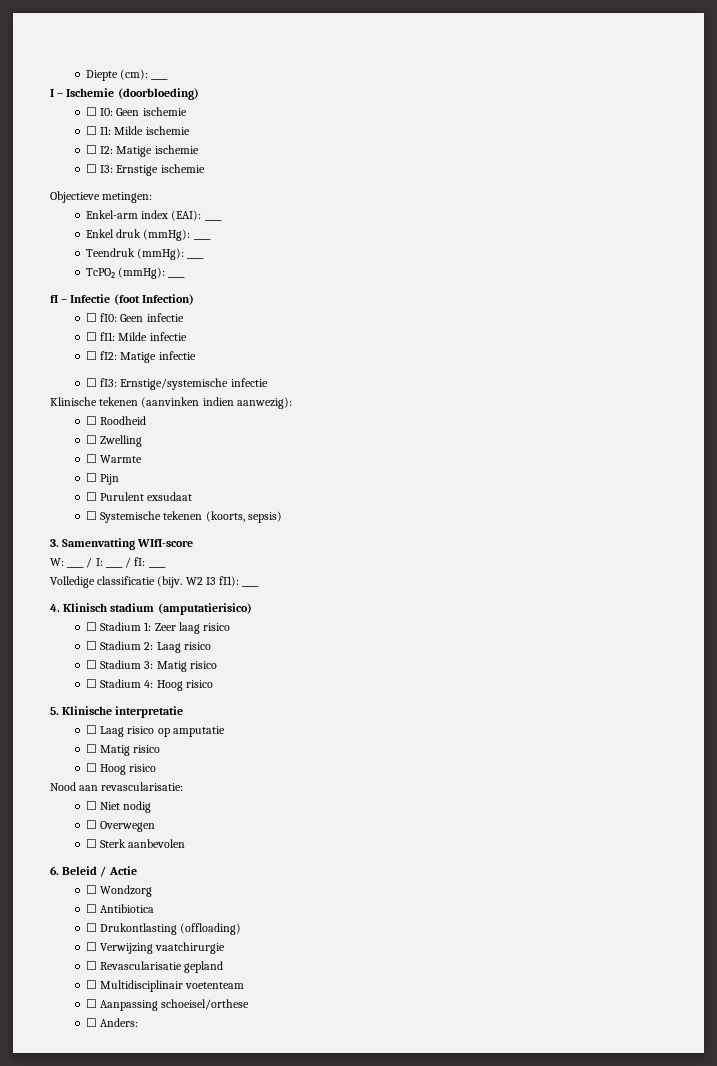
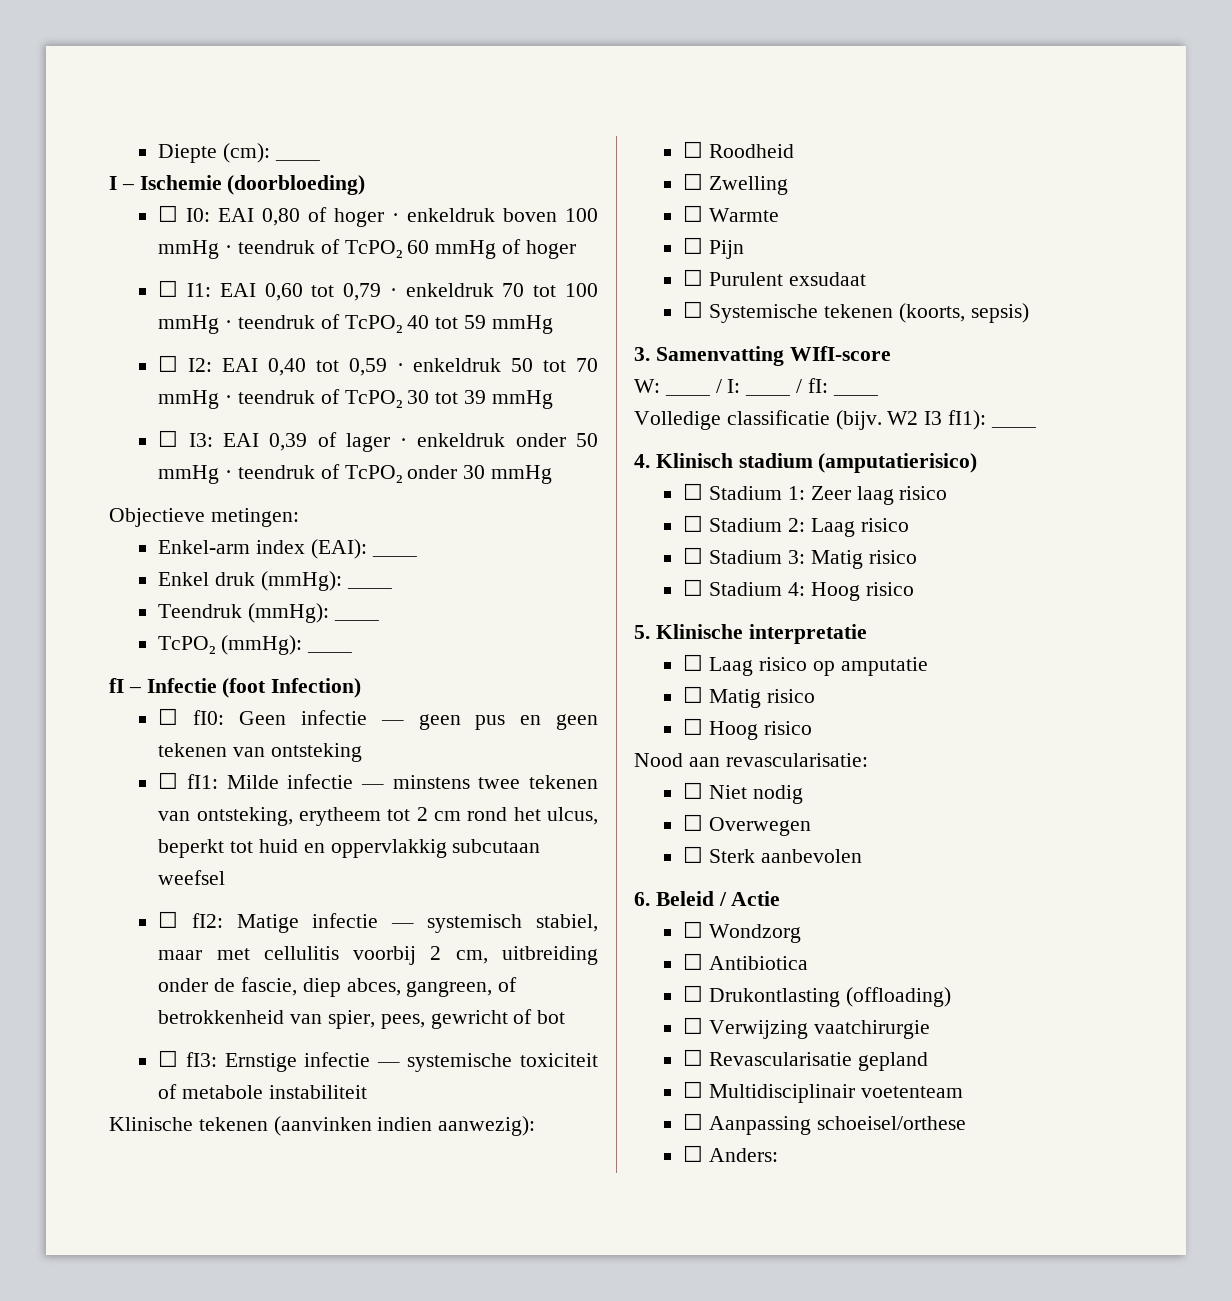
- ☐ I0: Geen ischemie
- ☐ I1: Milde ischemie
- ☐ I2: Matige ischemie
- ☐ I3: Ernstige ischemie
+ ☐ I0: EAI 0,80 of hoger · enkeldruk boven 100 mmHg · teendruk of TcPO₂ 60 mmHg of hoger
+ ☐ I1: EAI 0,60 tot 0,79 · enkeldruk 70 tot 100 mmHg · teendruk of TcPO₂ 40 tot 59 mmHg
+ ☐ I2: EAI 0,40 tot 0,59 · enkeldruk 50 tot 70 mmHg · teendruk of TcPO₂ 30 tot 39 mmHg
+ ☐ I3: EAI 0,39 of lager · enkeldruk onder 50 mmHg · teendruk of TcPO₂ onder 30 mmHg
- ☐ fI0: Geen infectie
- ☐ fI1: Milde infectie
- ☐ fI2: Matige infectie
+ ☐ fI0: Geen infectie — geen pus en geen tekenen van ontsteking
+ ☐ fI1: Milde infectie — minstens twee tekenen van ontsteking, erytheem tot 2 cm rond het ulcus, beperkt tot huid en oppervlakkig subcutaan weefsel
+ ☐ fI2: Matige infectie — systemisch stabiel, maar met cellulitis voorbij 2 cm, uitbreiding onder de fascie, diep abces, gangreen, of betrokkenheid van spier, pees, gewricht of bot
- ☐ fI3: Ernstige/systemische infectie
+ ☐ fI3: Ernstige infectie — systemische toxiciteit of metabole instabiliteit

